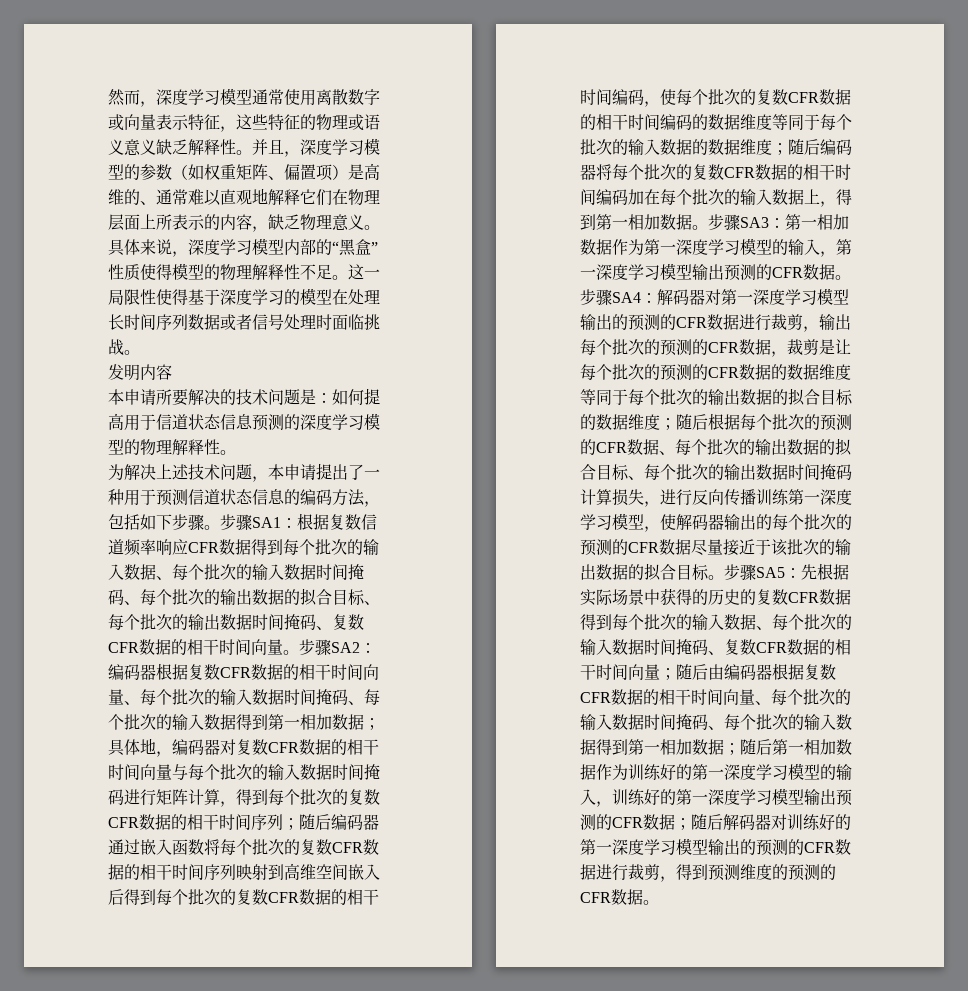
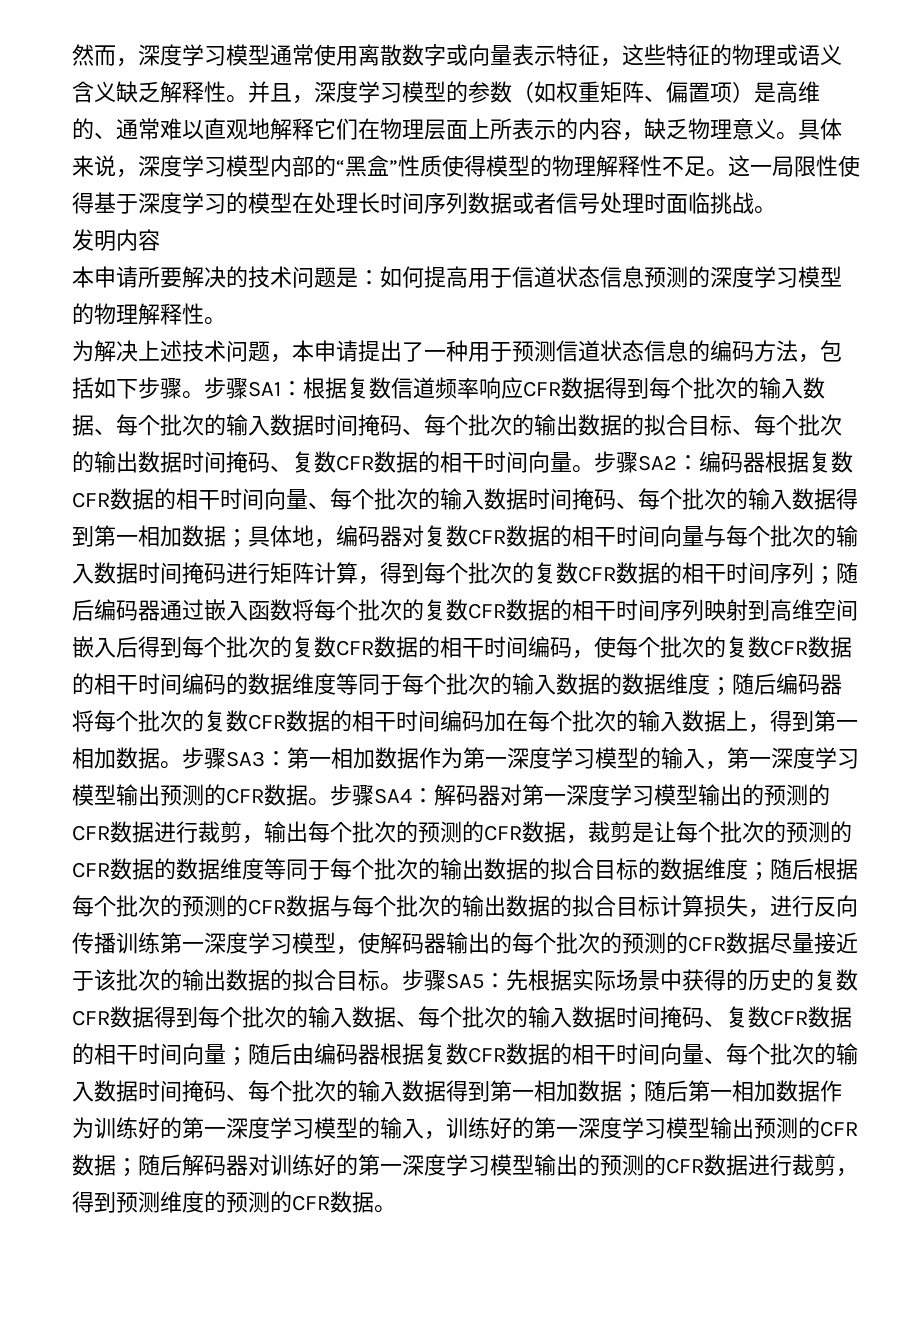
- 然而，深度学习模型通常使用离散数字或向量表示特征，这些特征的物理或语义意义缺乏解释性。
+ 然而，深度学习模型通常使用离散数字或向量表示特征，这些特征的物理或语义含义缺乏解释性。
- 随后根据每个批次的预测的CFR数据、每个批次的输出数据的拟合目标、每个批次的输出数据时间掩码计算损失，进行反向传播训练第一深度学习模型，使解码器输出的每个批次的预测的CFR数据尽量接近于该批次的输出数据的拟合目标。
+ 随后根据每个批次的预测的CFR数据与每个批次的输出数据的拟合目标计算损失，进行反向传播训练第一深度学习模型，使解码器输出的每个批次的预测的CFR数据尽量接近于该批次的输出数据的拟合目标。

